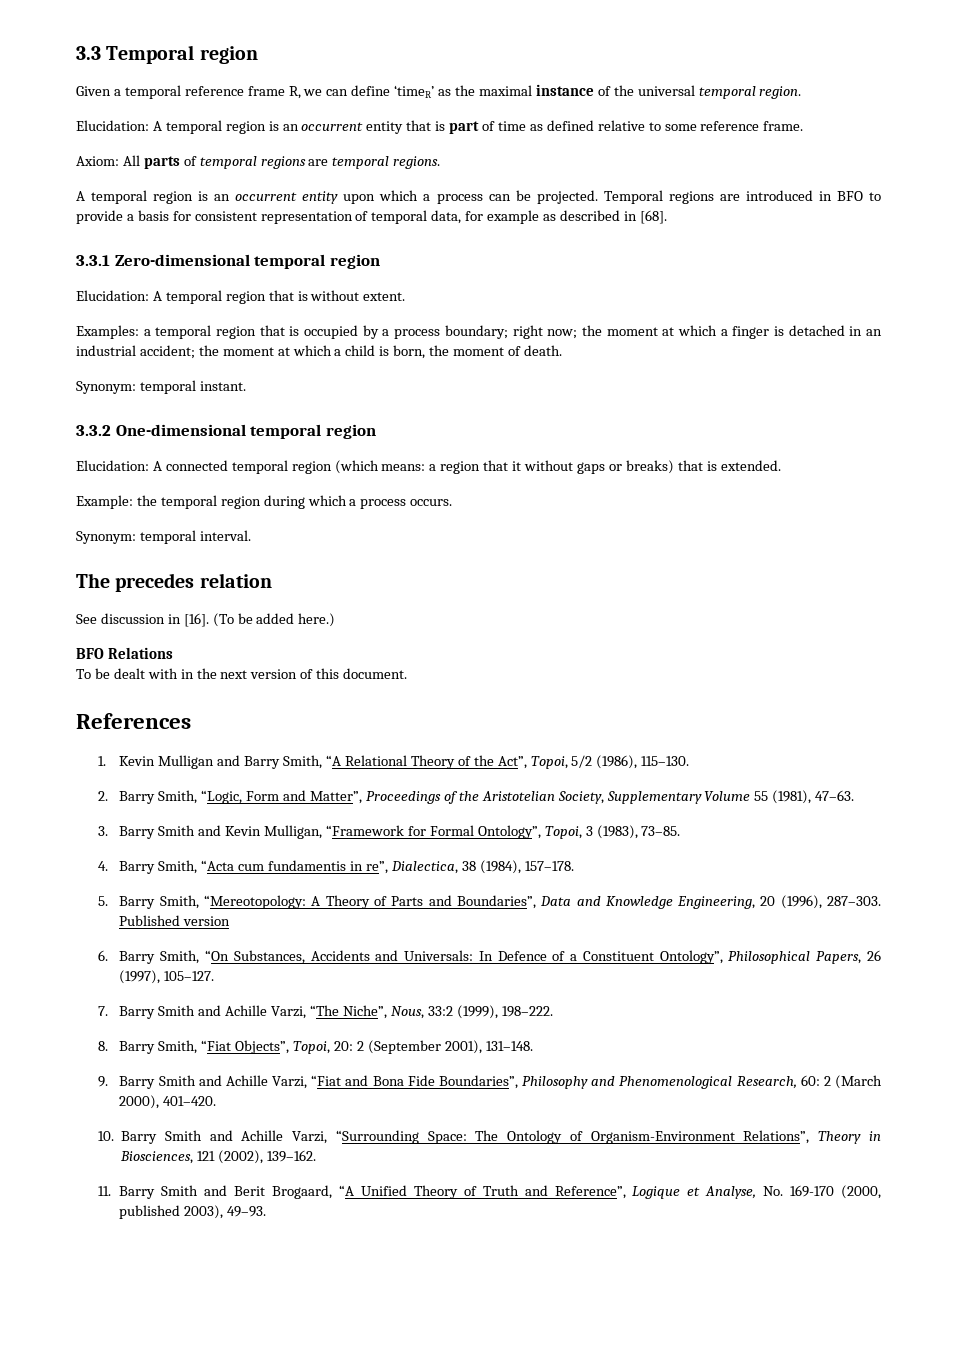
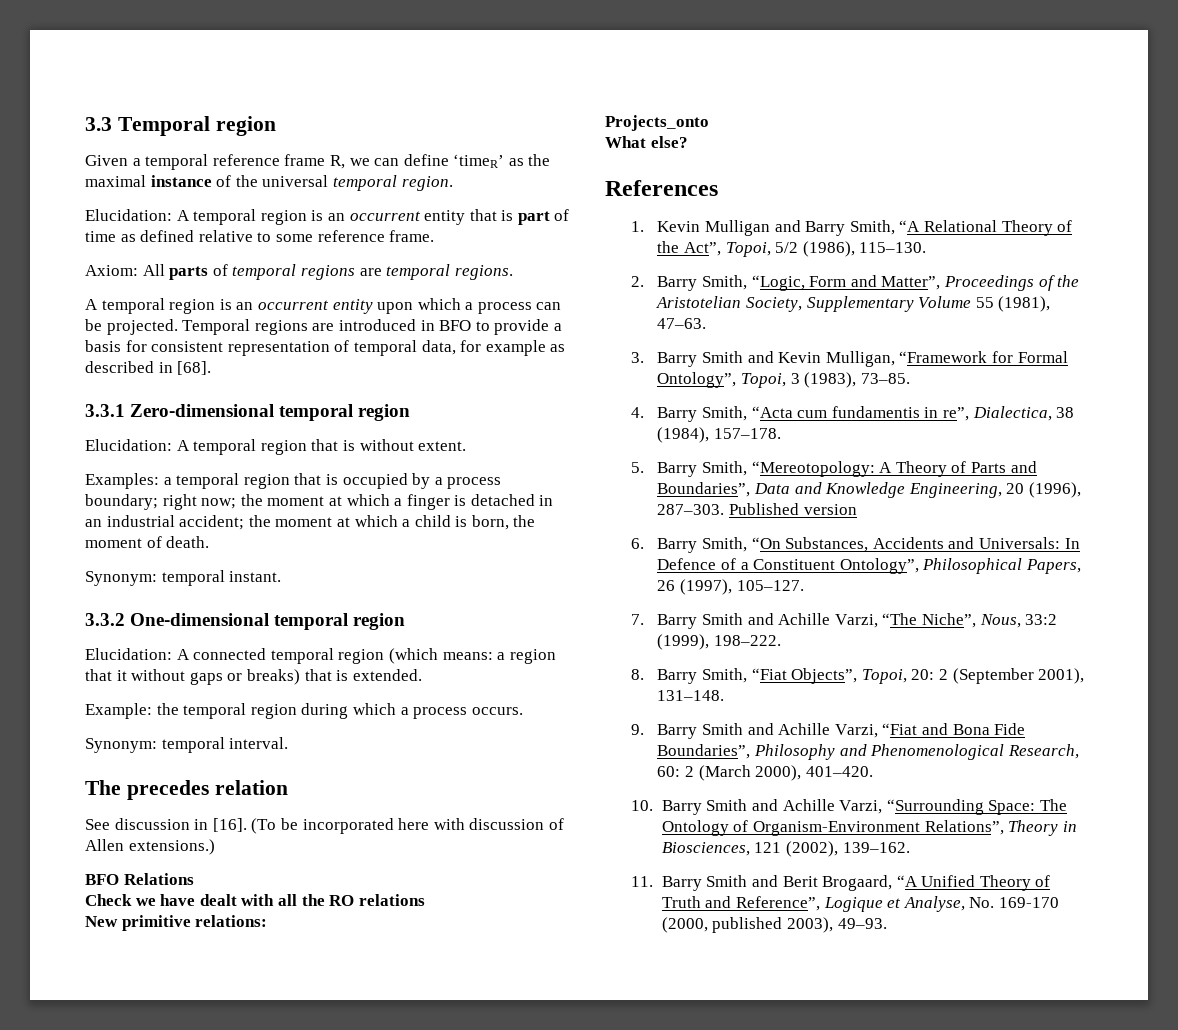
- (To be added here.)
+ (To be incorporated here with discussion of Allen extensions.)
  BFO Relations
- To be dealt with in the next version of this document.
+ Check we have dealt with all the RO relations
+ New primitive relations:
+ Projects_onto
+ What else?

